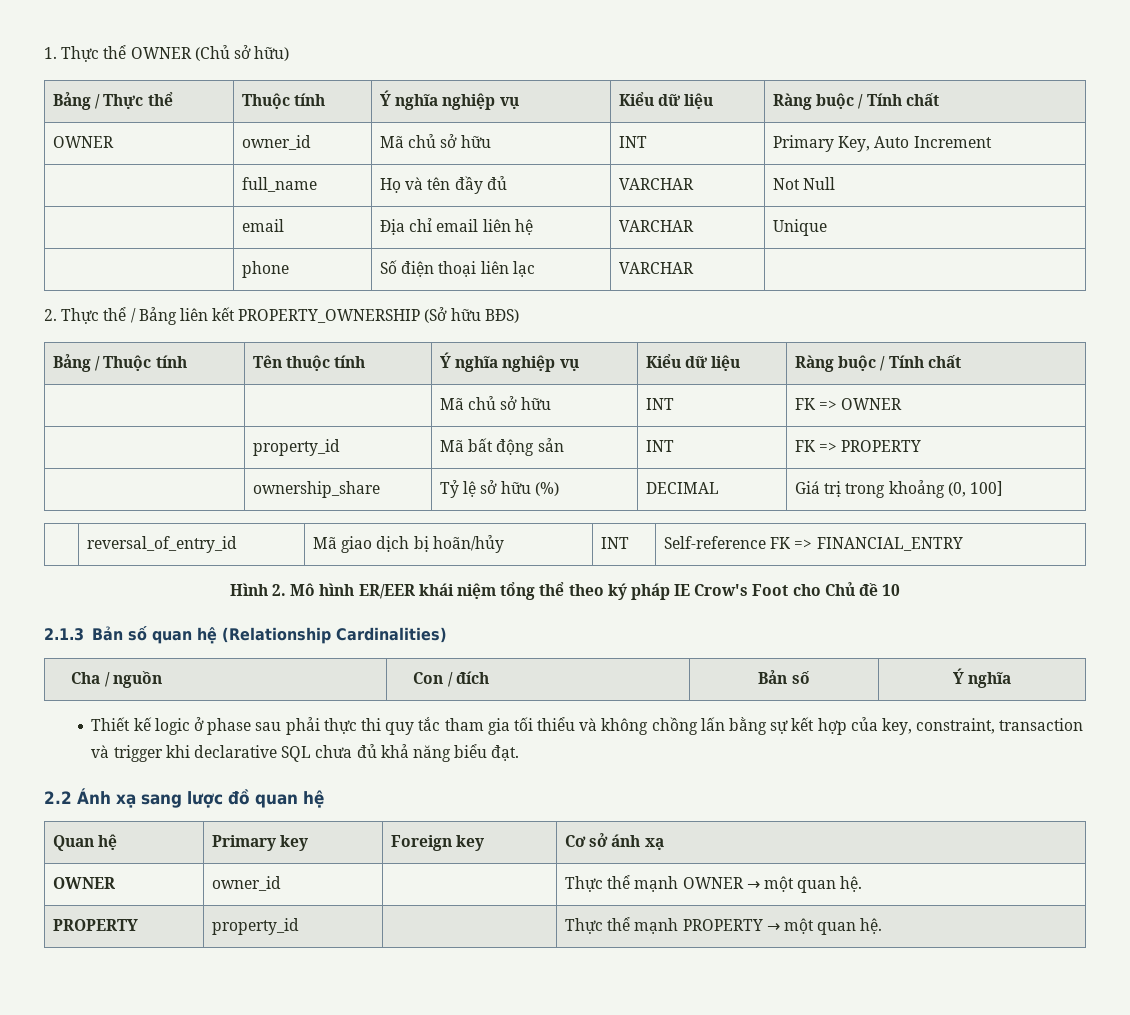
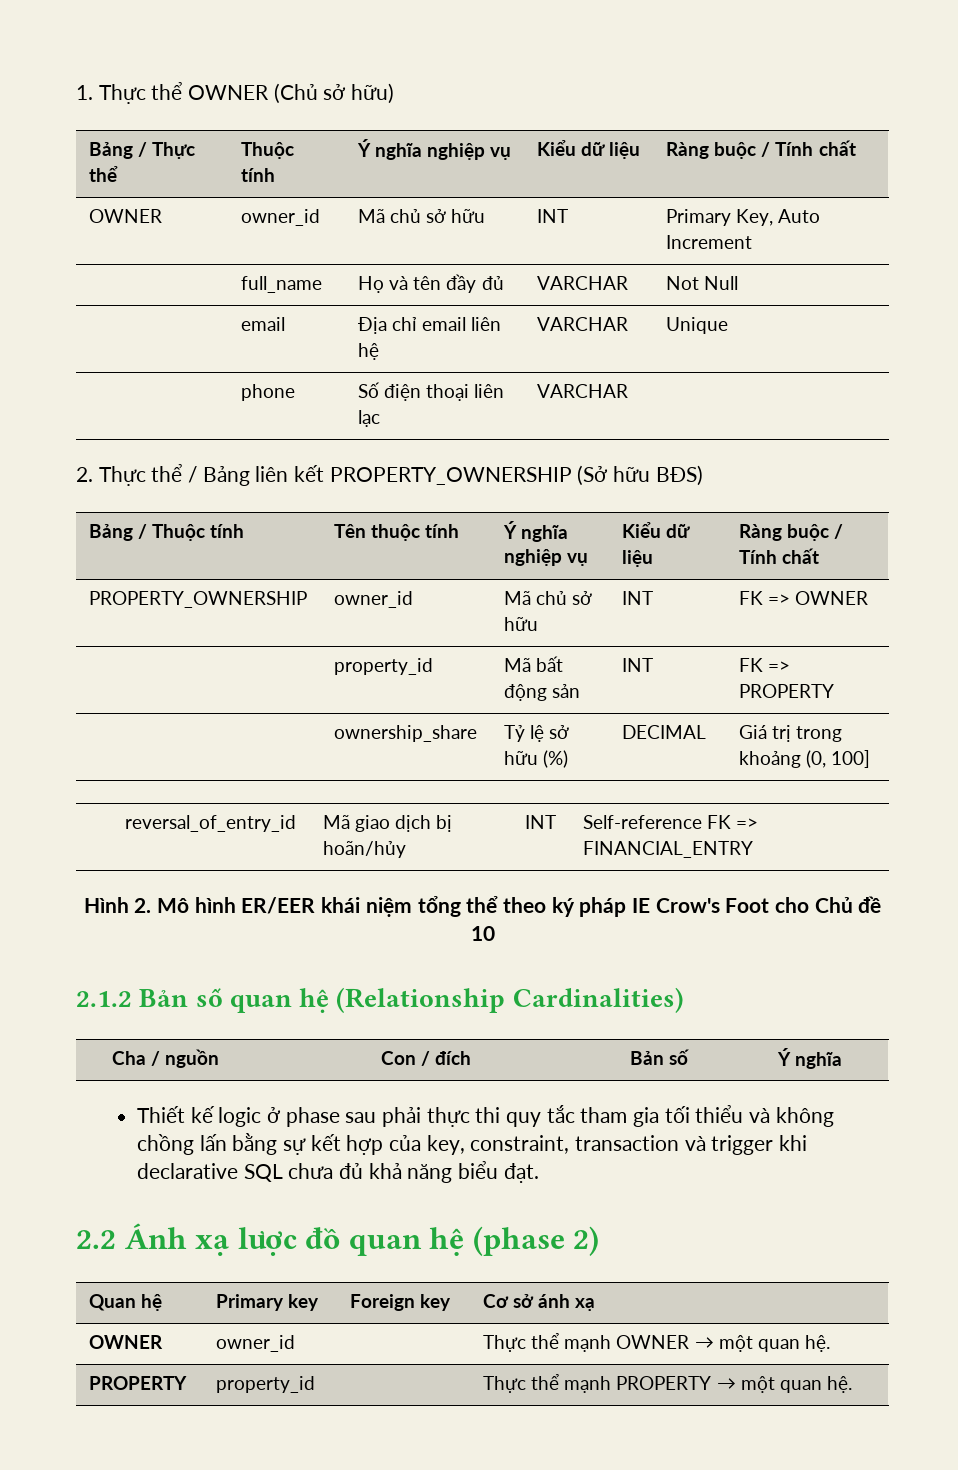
- | | Mã chủ sở hữu | INT | FK => OWNER
+ PROPERTY_OWNERSHIP | owner_id | Mã chủ sở hữu | INT | FK => OWNER
- 2.1.3 Bản số quan hệ (Relationship Cardinalities)
+ 2.1.2 Bản số quan hệ (Relationship Cardinalities)
- 2.2 Ánh xạ sang lược đồ quan hệ
+ 2.2 Ánh xạ lược đồ quan hệ (phase 2)

